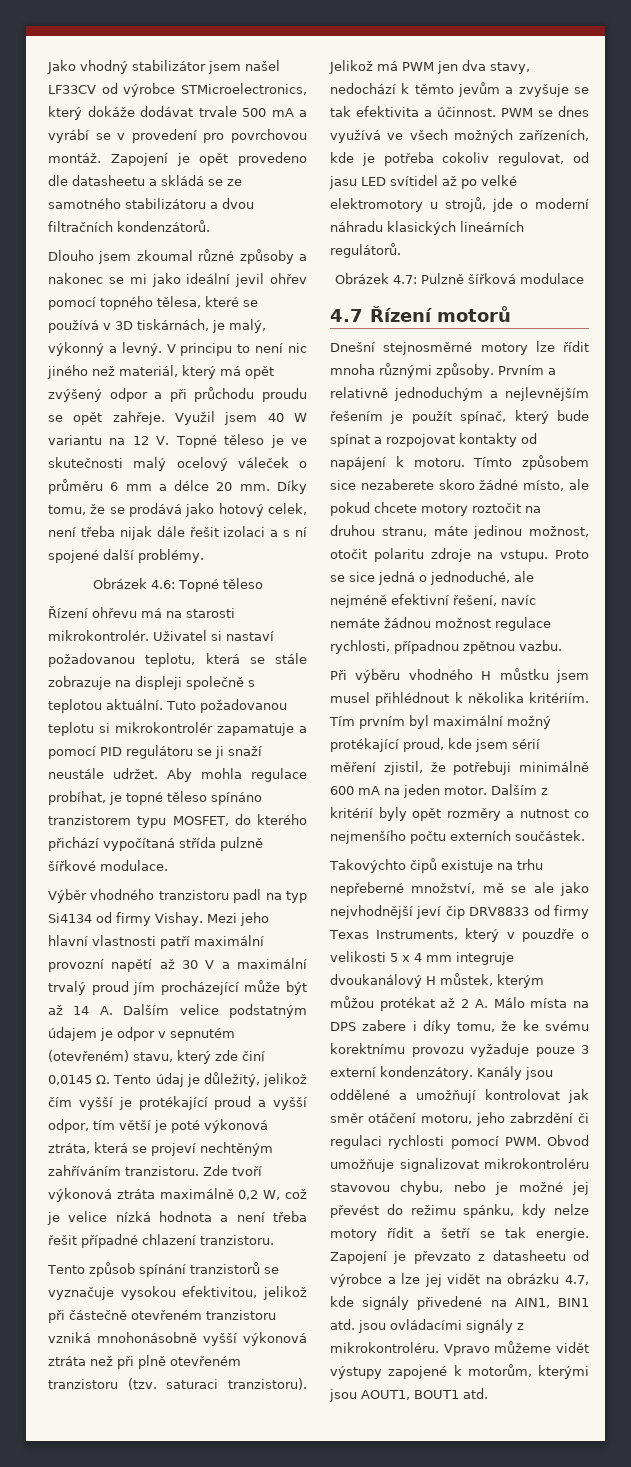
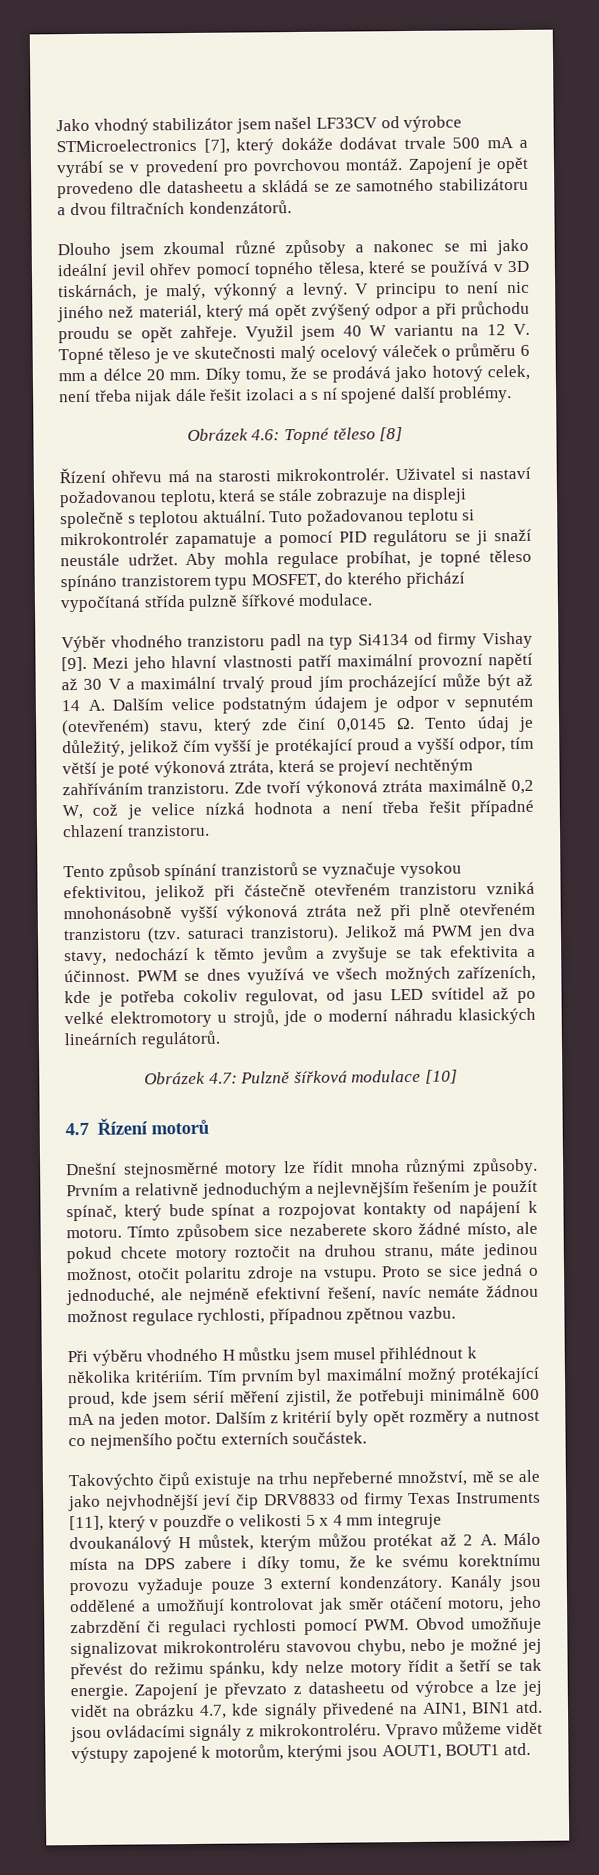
- Jako vhodný stabilizátor jsem našel LF33CV od výrobce STMicroelectronics, který dokáže dodávat trvale 500 mA a vyrábí se v provedení pro povrchovou montáž.
+ Jako vhodný stabilizátor jsem našel LF33CV od výrobce STMicroelectronics [7], který dokáže dodávat trvale 500 mA a vyrábí se v provedení pro povrchovou montáž.
- Obrázek 4.6: Topné těleso
+ Obrázek 4.6: Topné těleso [8]
- Výběr vhodného tranzistoru padl na typ Si4134 od firmy Vishay.
+ Výběr vhodného tranzistoru padl na typ Si4134 od firmy Vishay [9].
- Obrázek 4.7: Pulzně šířková modulace
+ Obrázek 4.7: Pulzně šířková modulace [10]
- Takovýchto čipů existuje na trhu nepřeberné množství, mě se ale jako nejvhodnější jeví čip DRV8833 od firmy Texas Instruments, který v pouzdře o velikosti 5 x 4 mm integruje dvoukanálový H můstek, kterým můžou protékat až 2 A. Málo místa na DPS zabere i díky tomu, že ke svému korektnímu provozu vyžaduje pouze 3 externí kondenzátory.
+ Takovýchto čipů existuje na trhu nepřeberné množství, mě se ale jako nejvhodnější jeví čip DRV8833 od firmy Texas Instruments [11], který v pouzdře o velikosti 5 x 4 mm integruje dvoukanálový H můstek, kterým můžou protékat až 2 A. Málo místa na DPS zabere i díky tomu, že ke svému korektnímu provozu vyžaduje pouze 3 externí kondenzátory.

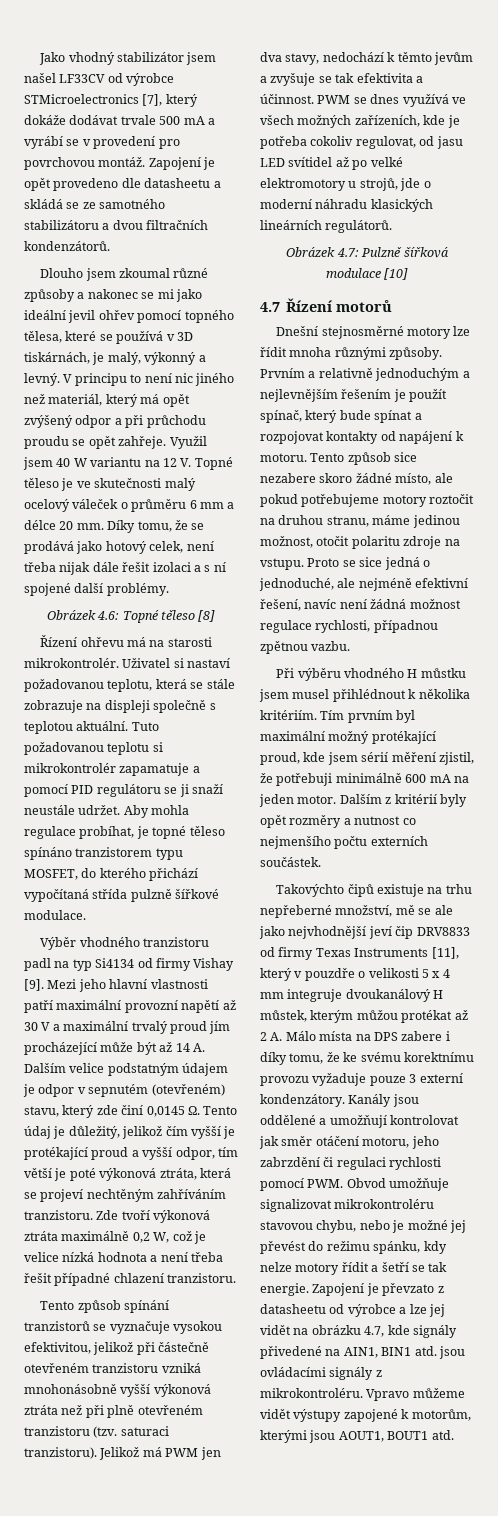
- Tímto způsobem sice nezaberete skoro žádné místo, ale pokud chcete motory roztočit na druhou stranu, máte jedinou možnost, otočit polaritu zdroje na vstupu.
+ Tento způsob sice nezabere skoro žádné místo, ale pokud potřebujeme motory roztočit na druhou stranu, máme jedinou možnost, otočit polaritu zdroje na vstupu.
- Proto se sice jedná o jednoduché, ale nejméně efektivní řešení, navíc nemáte žádnou možnost regulace rychlosti, případnou zpětnou vazbu.
+ Proto se sice jedná o jednoduché, ale nejméně efektivní řešení, navíc není žádná možnost regulace rychlosti, případnou zpětnou vazbu.

